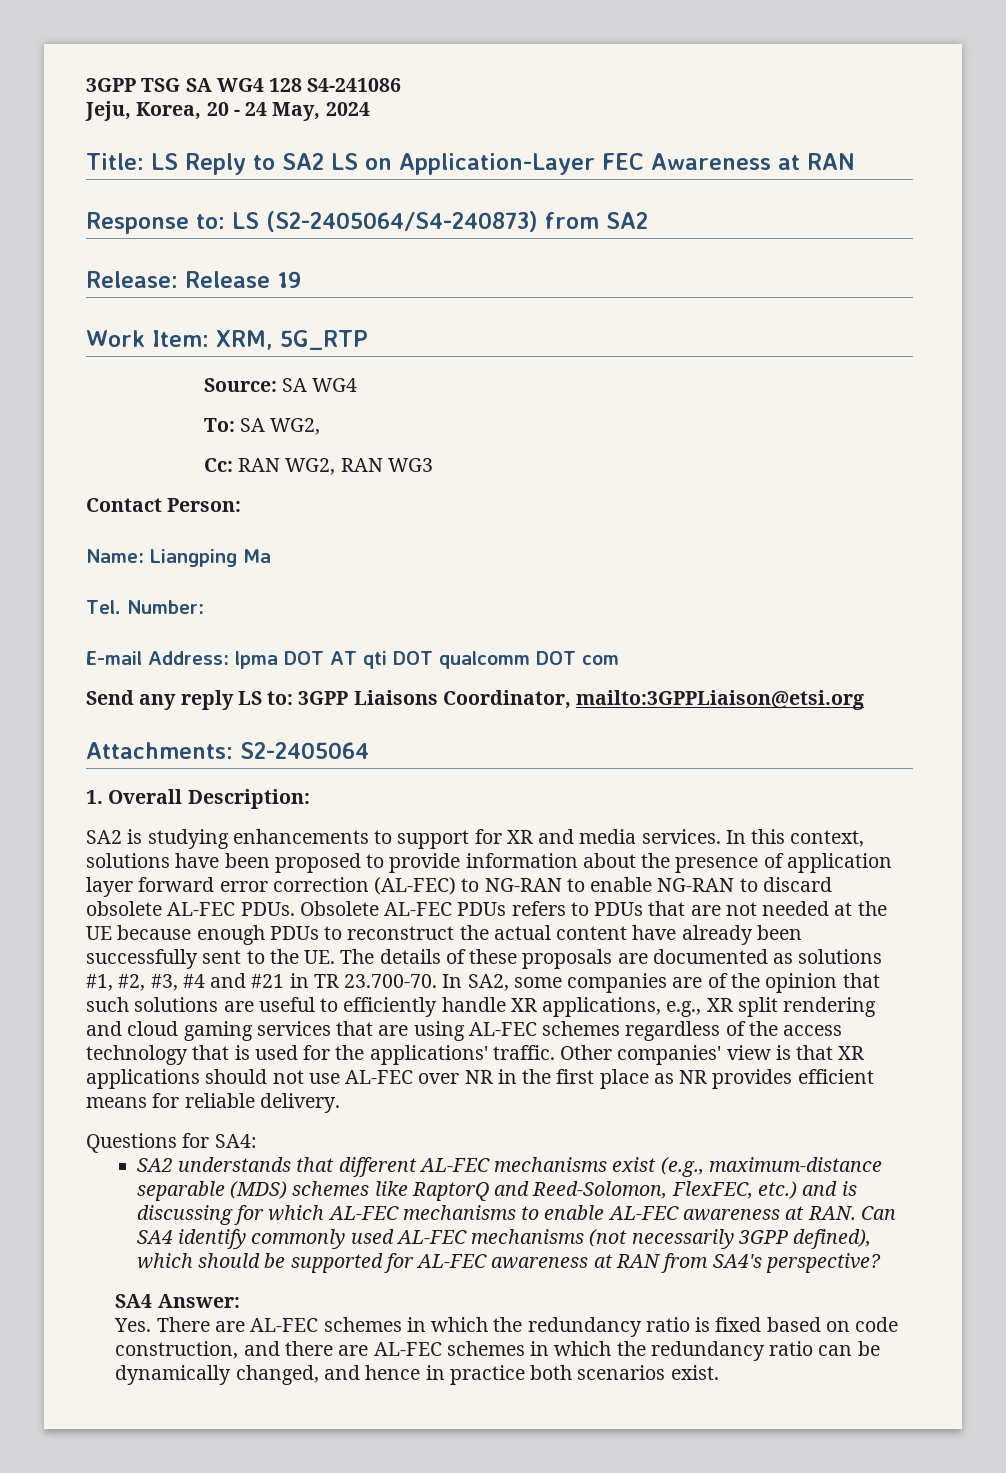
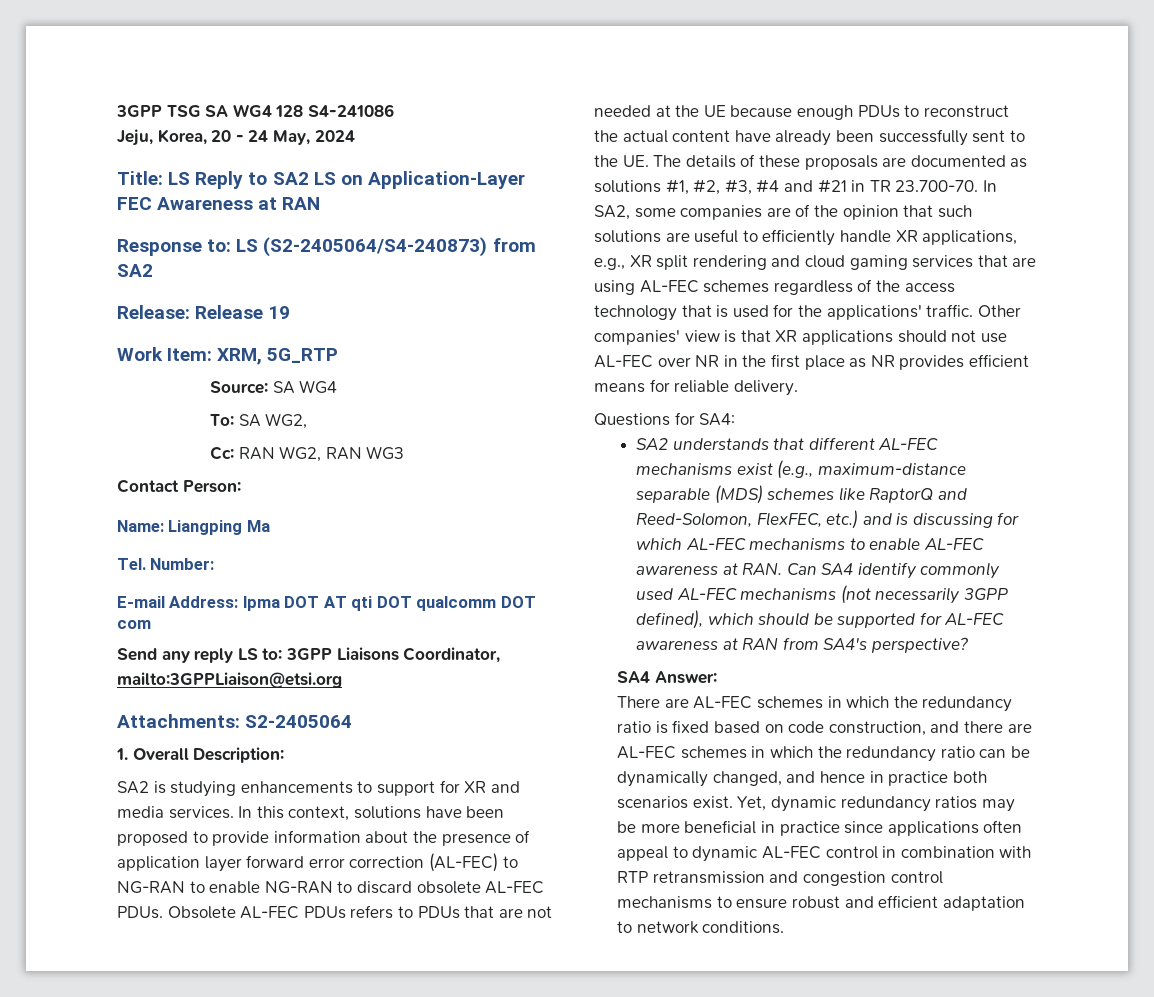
- Yes. There are AL-FEC schemes in which the redundancy ratio is fixed based on code construction, and there are AL-FEC schemes in which the redundancy ratio can be dynamically changed, and hence in practice both scenarios exist.
+ There are AL-FEC schemes in which the redundancy ratio is fixed based on code construction, and there are AL-FEC schemes in which the redundancy ratio can be dynamically changed, and hence in practice both scenarios exist.
+ Yet, dynamic redundancy ratios may be more beneficial in practice since applications often appeal to dynamic AL-FEC control in combination with RTP retransmission and congestion control mechanisms to ensure robust and efficient adaptation to network conditions.

